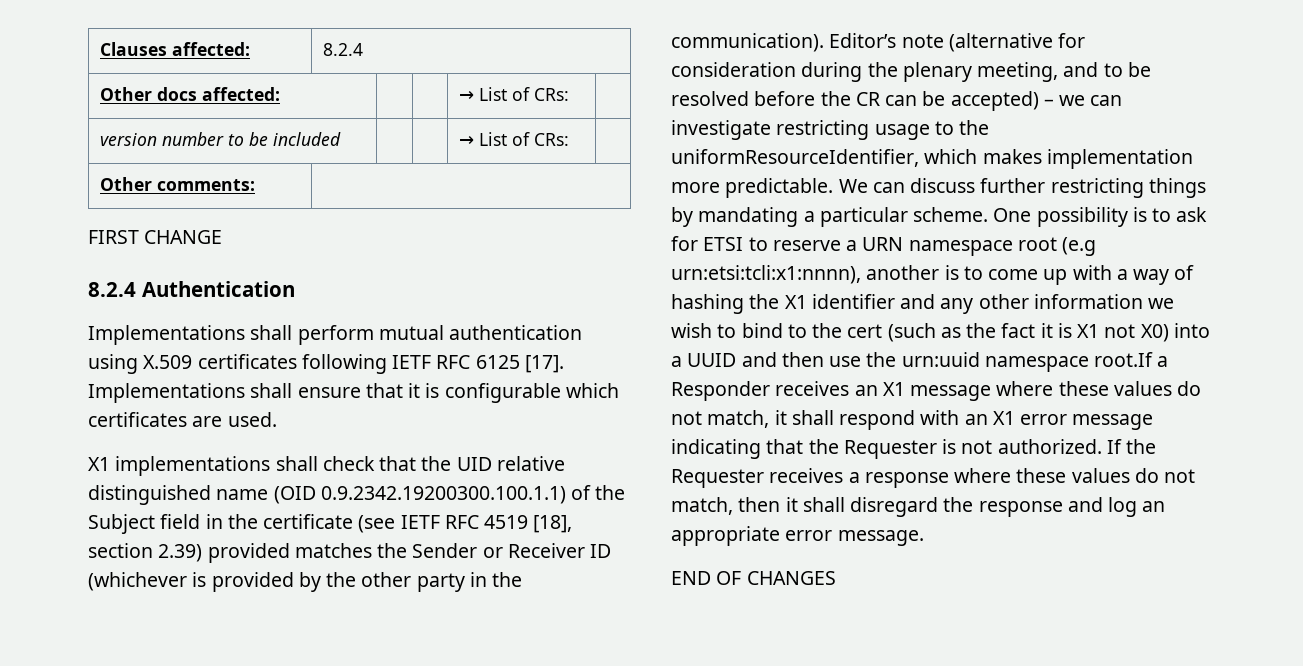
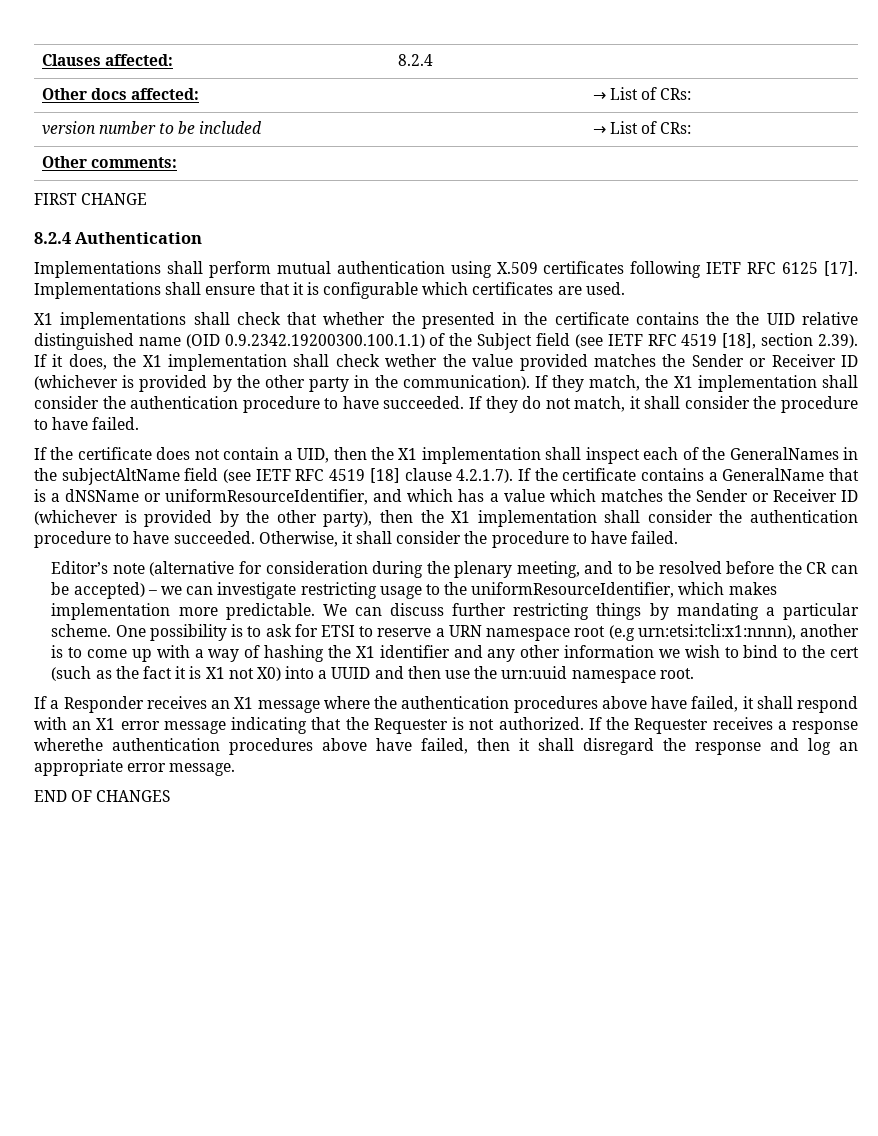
- X1 implementations shall check that the UID relative distinguished name (OID 0.9.2342.19200300.100.1.1) of the Subject field in the certificate (see IETF RFC 4519 [18], section 2.39) provided matches the Sender or Receiver ID (whichever is provided by the other party in the communication). Editor’s note (alternative for consideration during the plenary meeting, and to be resolved before the CR can be accepted) – we can investigate restricting usage to the uniformResourceIdentifier, which makes implementation more predictable.
+ X1 implementations shall check that whether the presented in the certificate contains the the UID relative distinguished name (OID 0.9.2342.19200300.100.1.1) of the Subject field (see IETF RFC 4519 [18], section 2.39). If it does, the X1 implementation shall check wether the value provided matches the Sender or Receiver ID (whichever is provided by the other party in the communication). If they match, the X1 implementation shall consider the authentication procedure to have succeeded. If they do not match, it shall consider the procedure to have failed.
+ If the certificate does not contain a UID, then the X1 implementation shall inspect each of the GeneralNames in the subjectAltName field (see IETF RFC 4519 [18] clause 4.2.1.7). If the certificate contains a GeneralName that is a dNSName or uniformResourceIdentifier, and which has a value which matches the Sender or Receiver ID (whichever is provided by the other party), then the X1 implementation shall consider the authentication procedure to have succeeded. Otherwise, it shall consider the procedure to have failed.
+ Editor’s note (alternative for consideration during the plenary meeting, and to be resolved before the CR can be accepted) – we can investigate restricting usage to the uniformResourceIdentifier, which makes implementation more predictable.
- One possibility is to ask for ETSI to reserve a URN namespace root (e.g urn:etsi:tcli:x1:nnnn), another is to come up with a way of hashing the X1 identifier and any other information we wish to bind to the cert (such as the fact it is X1 not X0) into a UUID and then use the urn:uuid namespace root.If a Responder receives an X1 message where these values do not match, it shall respond with an X1 error message indicating that the Requester is not authorized.
+ One possibility is to ask for ETSI to reserve a URN namespace root (e.g urn:etsi:tcli:x1:nnnn), another is to come up with a way of hashing the X1 identifier and any other information we wish to bind to the cert (such as the fact it is X1 not X0) into a UUID and then use the urn:uuid namespace root.
+ If a Responder receives an X1 message where the authentication procedures above have failed, it shall respond with an X1 error message indicating that the Requester is not authorized.
- If the Requester receives a response where these values do not match, then it shall disregard the response and log an appropriate error message.
+ If the Requester receives a response wherethe authentication procedures above have failed, then it shall disregard the response and log an appropriate error message.

